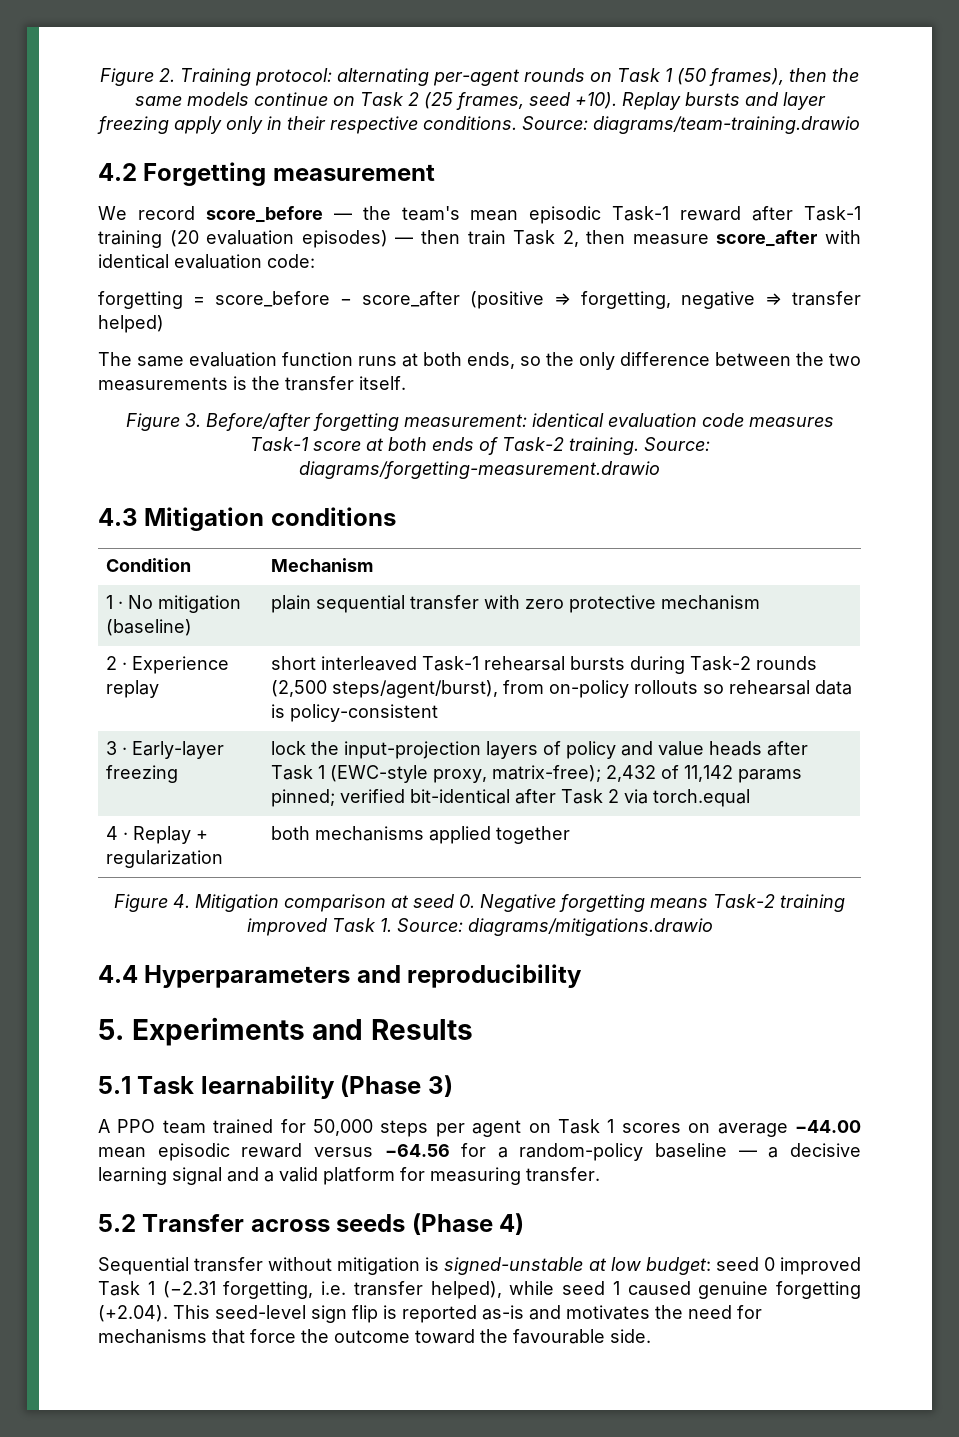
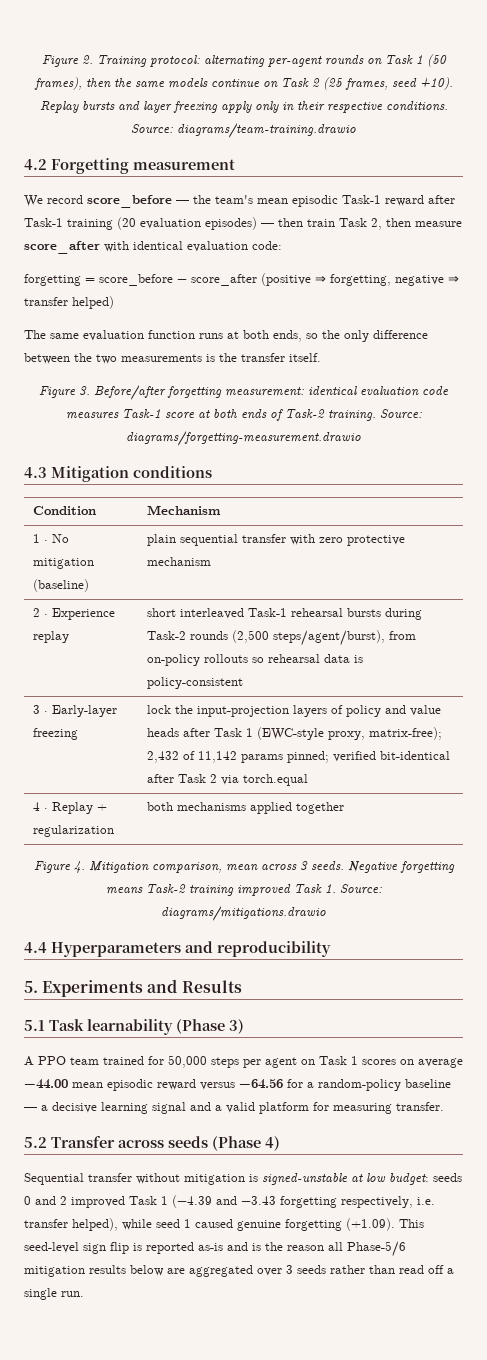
- Figure 4. Mitigation comparison at seed 0. Negative forgetting means Task-2 training improved Task 1. Source: diagrams/mitigations.drawio
+ Figure 4. Mitigation comparison, mean across 3 seeds. Negative forgetting means Task-2 training improved Task 1. Source: diagrams/mitigations.drawio
- Sequential transfer without mitigation is signed-unstable at low budget: seed 0 improved Task 1 (−2.31 forgetting, i.e. transfer helped), while seed 1 caused genuine forgetting (+2.04). This seed-level sign flip is reported as-is and motivates the need for mechanisms that force the outcome toward the favourable side.
+ Sequential transfer without mitigation is signed-unstable at low budget: seeds 0 and 2 improved Task 1 (−4.39 and −3.43 forgetting respectively, i.e. transfer helped), while seed 1 caused genuine forgetting (+1.09). This seed-level sign flip is reported as-is and is the reason all Phase-5/6 mitigation results below are aggregated over 3 seeds rather than read off a single run.

